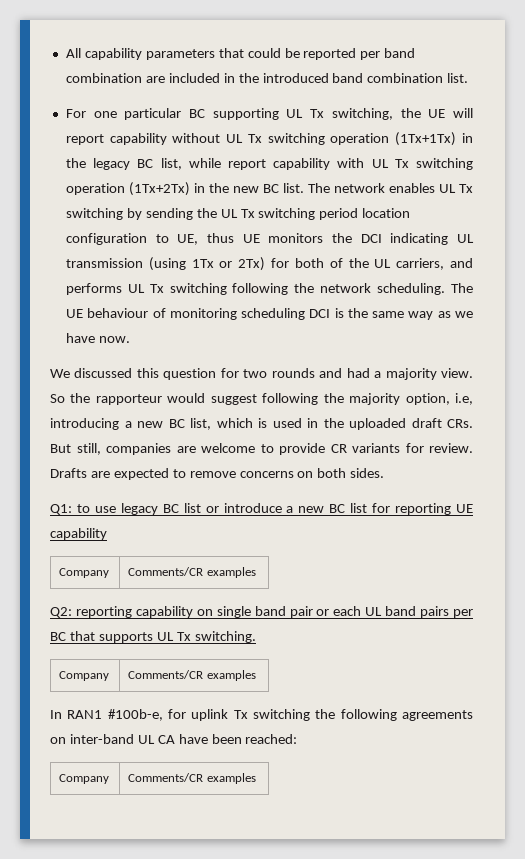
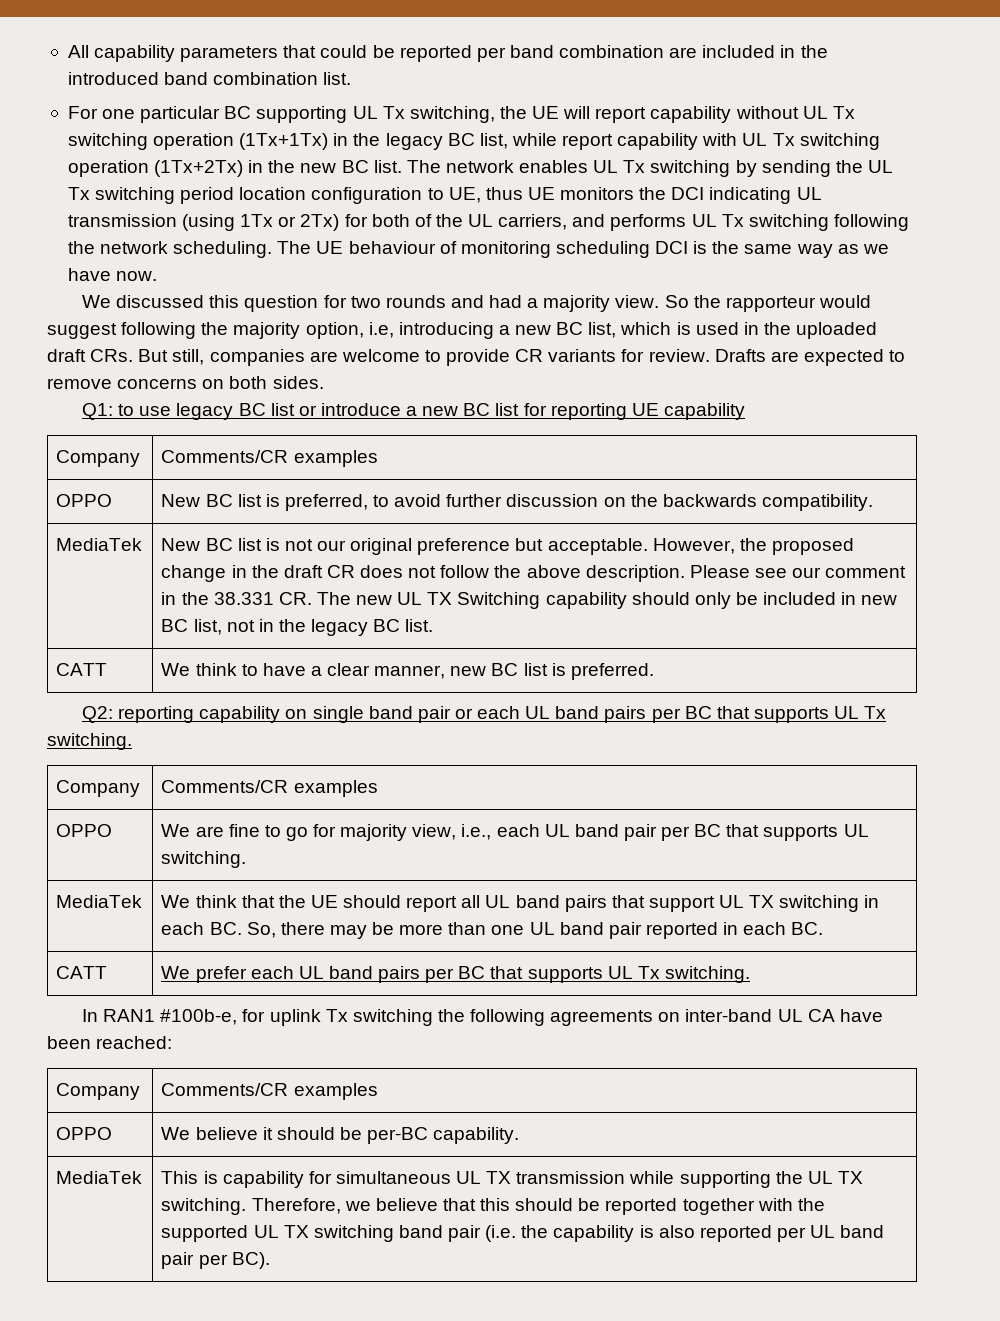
+ OPPO | New BC list is preferred, to avoid further discussion on the backwards compatibility.
+ MediaTek | New BC list is not our original preference but acceptable. However, the proposed change in the draft CR does not follow the above description. Please see our comment in the 38.331 CR. The new UL TX Switching capability should only be included in new BC list, not in the legacy BC list.
+ CATT | We think to have a clear manner, new BC list is preferred.
+ OPPO | We are fine to go for majority view, i.e., each UL band pair per BC that supports UL switching.
+ MediaTek | We think that the UE should report all UL band pairs that support UL TX switching in each BC. So, there may be more than one UL band pair reported in each BC.
+ CATT | We prefer each UL band pairs per BC that supports UL Tx switching.
+ OPPO | We believe it should be per-BC capability.
+ MediaTek | This is capability for simultaneous UL TX transmission while supporting the UL TX switching. Therefore, we believe that this should be reported together with the supported UL TX switching band pair (i.e. the capability is also reported per UL band pair per BC).

